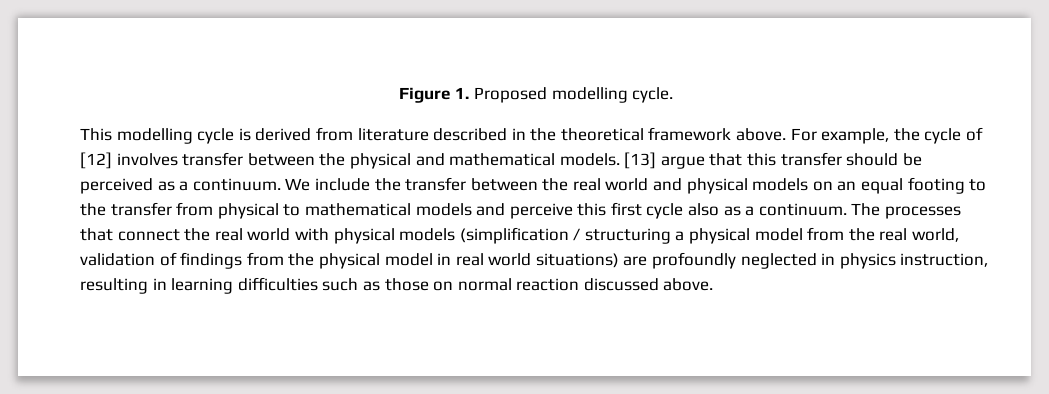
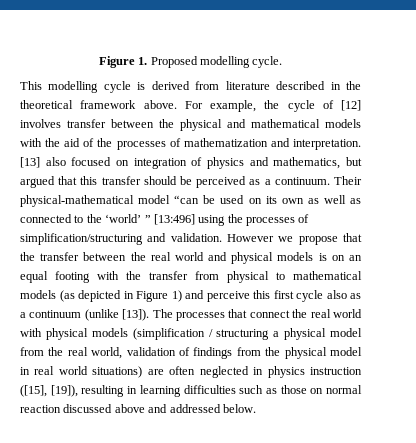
- For example, the cycle of [12] involves transfer between the physical and mathematical models. [13] argue that this transfer should be perceived as a continuum.
+ For example, the cycle of [12] involves transfer between the physical and mathematical models with the aid of the processes of mathematization and interpretation. [13] also focused on integration of physics and mathematics, but argued that this transfer should be perceived as a continuum.
- We include the transfer between the real world and physical models on an equal footing to the transfer from physical to mathematical models and perceive this first cycle also as a continuum.
+ Their physical-mathematical model “can be used on its own as well as connected to the ‘world’ ” [13:496] using the processes of simplification/structuring and validation. However we propose that the transfer between the real world and physical models is on an equal footing with the transfer from physical to mathematical models (as depicted in Figure 1) and perceive this first cycle also as a continuum (unlike [13]).
- The processes that connect the real world with physical models (simplification / structuring a physical model from the real world, validation of findings from the physical model in real world situations) are profoundly neglected in physics instruction, resulting in learning difficulties such as those on normal reaction discussed above.
+ The processes that connect the real world with physical models (simplification / structuring a physical model from the real world, validation of findings from the physical model in real world situations) are often neglected in physics instruction ([15], [19]), resulting in learning difficulties such as those on normal reaction discussed above and addressed below.

